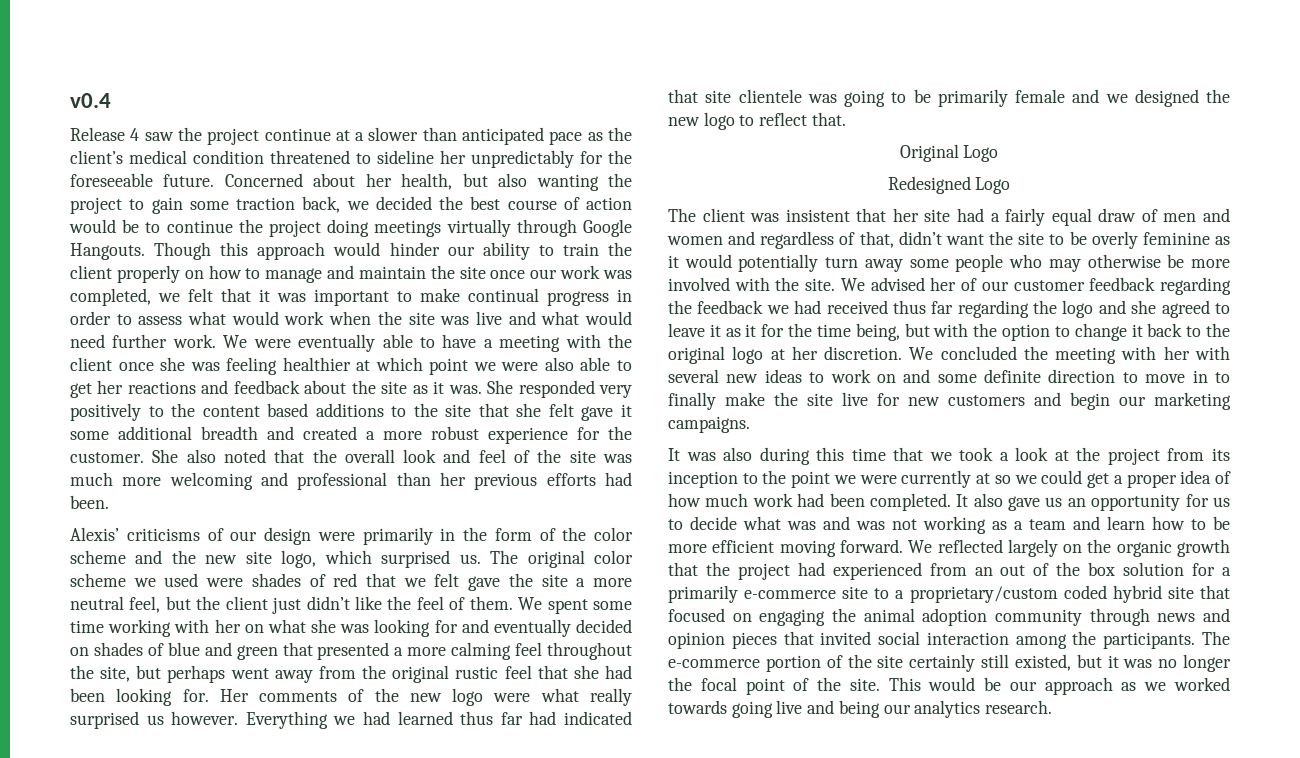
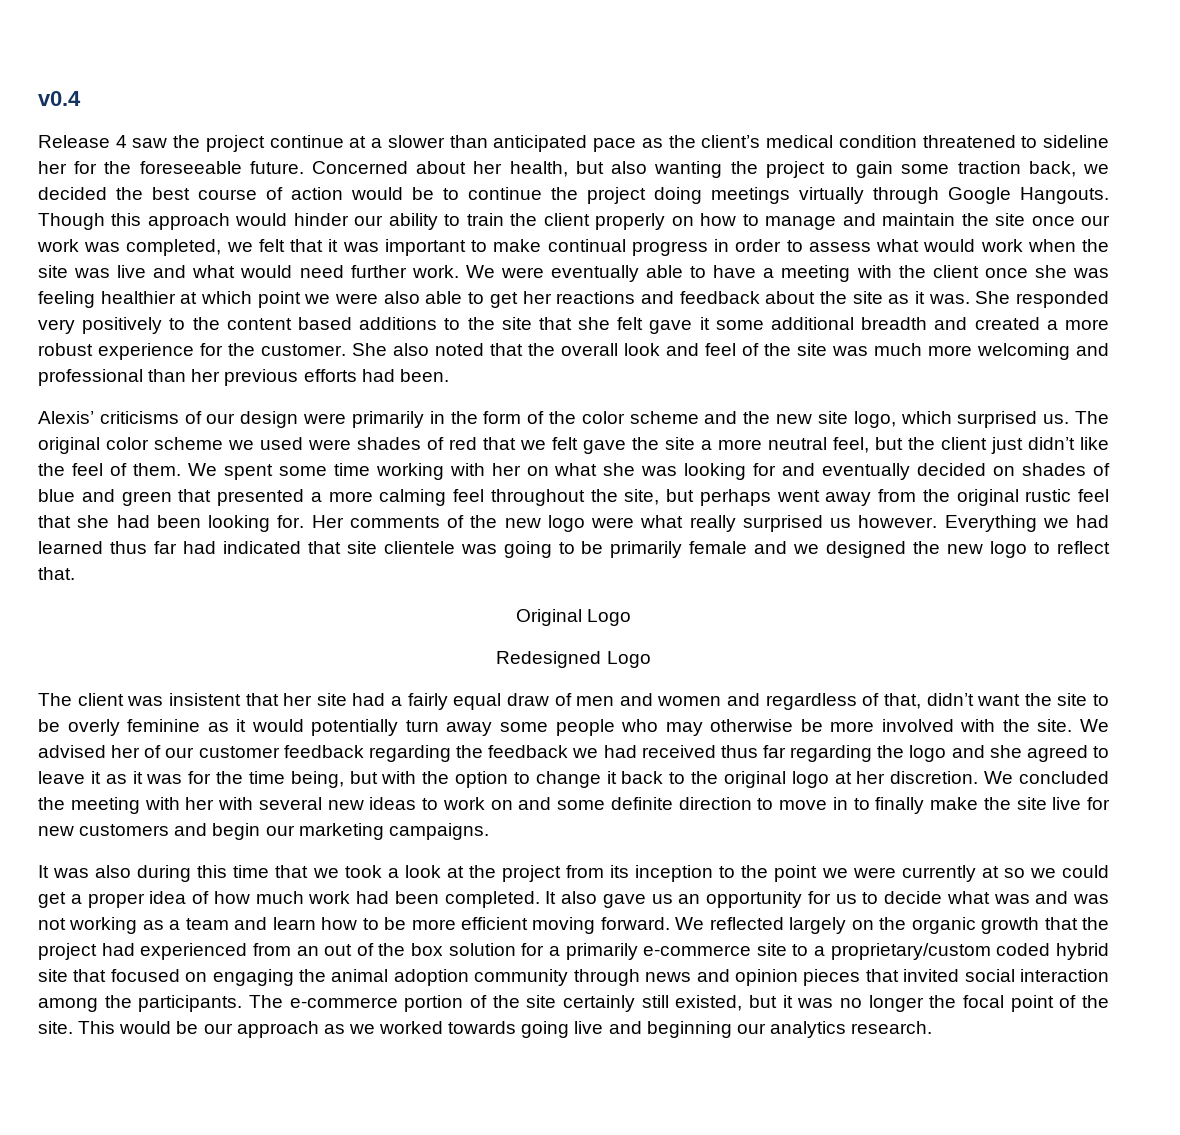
- Release 4 saw the project continue at a slower than anticipated pace as the client’s medical condition threatened to sideline her unpredictably for the foreseeable future.
+ Release 4 saw the project continue at a slower than anticipated pace as the client’s medical condition threatened to sideline her for the foreseeable future.
- We advised her of our customer feedback regarding the feedback we had received thus far regarding the logo and she agreed to leave it as it for the time being, but with the option to change it back to the original logo at her discretion.
+ We advised her of our customer feedback regarding the feedback we had received thus far regarding the logo and she agreed to leave it as it was for the time being, but with the option to change it back to the original logo at her discretion.
- This would be our approach as we worked towards going live and being our analytics research.
+ This would be our approach as we worked towards going live and beginning our analytics research.

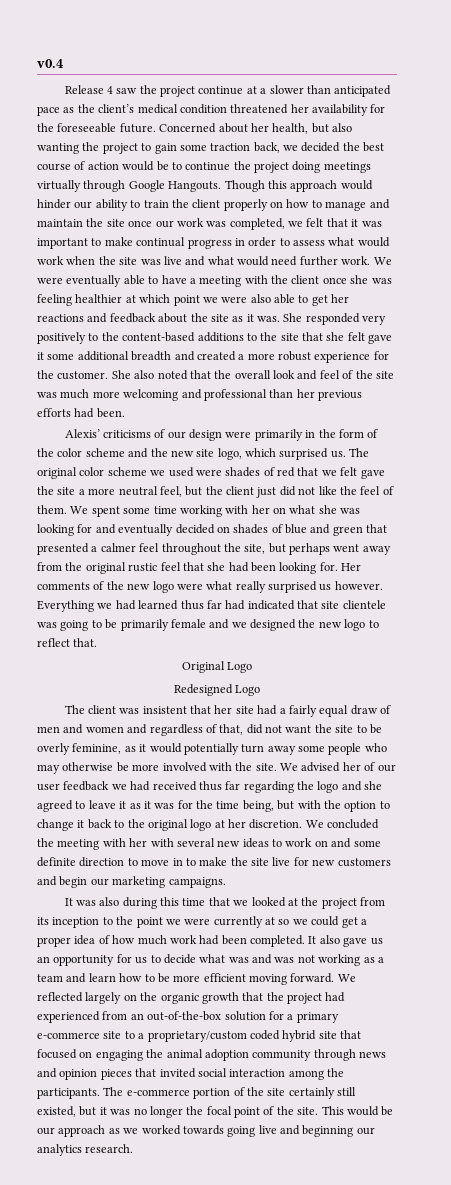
- Release 4 saw the project continue at a slower than anticipated pace as the client’s medical condition threatened to sideline her for the foreseeable future.
+ Release 4 saw the project continue at a slower than anticipated pace as the client’s medical condition threatened her availability for the foreseeable future.
- She responded very positively to the content based additions to the site that she felt gave it some additional breadth and created a more robust experience for the customer.
+ She responded very positively to the content-based additions to the site that she felt gave it some additional breadth and created a more robust experience for the customer.
- The original color scheme we used were shades of red that we felt gave the site a more neutral feel, but the client just didn’t like the feel of them.
+ The original color scheme we used were shades of red that we felt gave the site a more neutral feel, but the client just did not like the feel of them.
- We spent some time working with her on what she was looking for and eventually decided on shades of blue and green that presented a more calming feel throughout the site, but perhaps went away from the original rustic feel that she had been looking for.
+ We spent some time working with her on what she was looking for and eventually decided on shades of blue and green that presented a calmer feel throughout the site, but perhaps went away from the original rustic feel that she had been looking for.
- The client was insistent that her site had a fairly equal draw of men and women and regardless of that, didn’t want the site to be overly feminine as it would potentially turn away some people who may otherwise be more involved with the site.
+ The client was insistent that her site had a fairly equal draw of men and women and regardless of that, did not want the site to be overly feminine, as it would potentially turn away some people who may otherwise be more involved with the site.
- We advised her of our customer feedback regarding the feedback we had received thus far regarding the logo and she agreed to leave it as it was for the time being, but with the option to change it back to the original logo at her discretion.
+ We advised her of our user feedback we had received thus far regarding the logo and she agreed to leave it as it was for the time being, but with the option to change it back to the original logo at her discretion.
- We concluded the meeting with her with several new ideas to work on and some definite direction to move in to finally make the site live for new customers and begin our marketing campaigns.
+ We concluded the meeting with her with several new ideas to work on and some definite direction to move in to make the site live for new customers and begin our marketing campaigns.
- It was also during this time that we took a look at the project from its inception to the point we were currently at so we could get a proper idea of how much work had been completed.
+ It was also during this time that we looked at the project from its inception to the point we were currently at so we could get a proper idea of how much work had been completed.
- We reflected largely on the organic growth that the project had experienced from an out of the box solution for a primarily e-commerce site to a proprietary/custom coded hybrid site that focused on engaging the animal adoption community through news and opinion pieces that invited social interaction among the participants.
+ We reflected largely on the organic growth that the project had experienced from an out-of-the-box solution for a primary e-commerce site to a proprietary/custom coded hybrid site that focused on engaging the animal adoption community through news and opinion pieces that invited social interaction among the participants.

